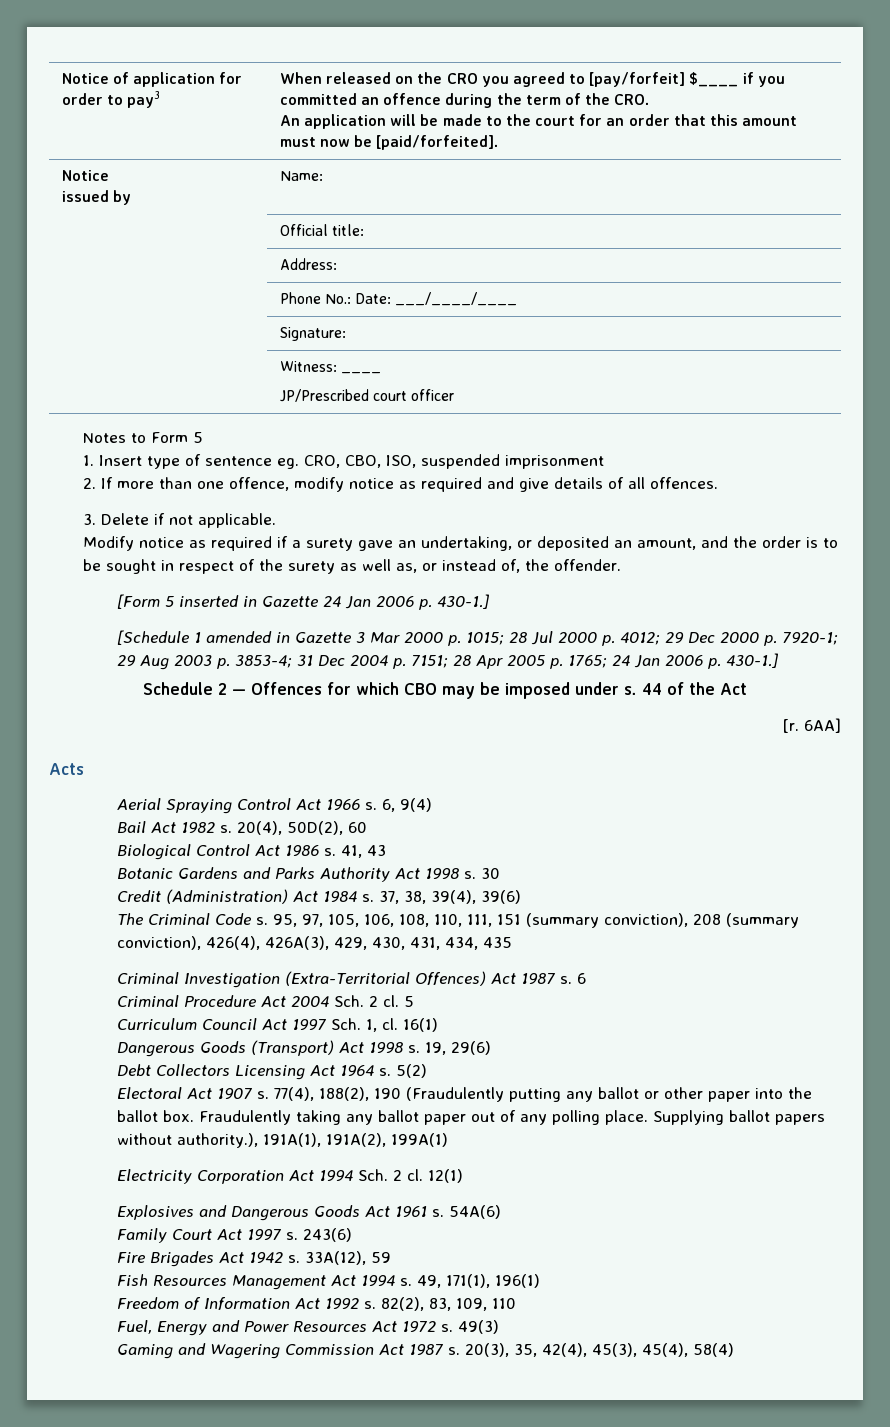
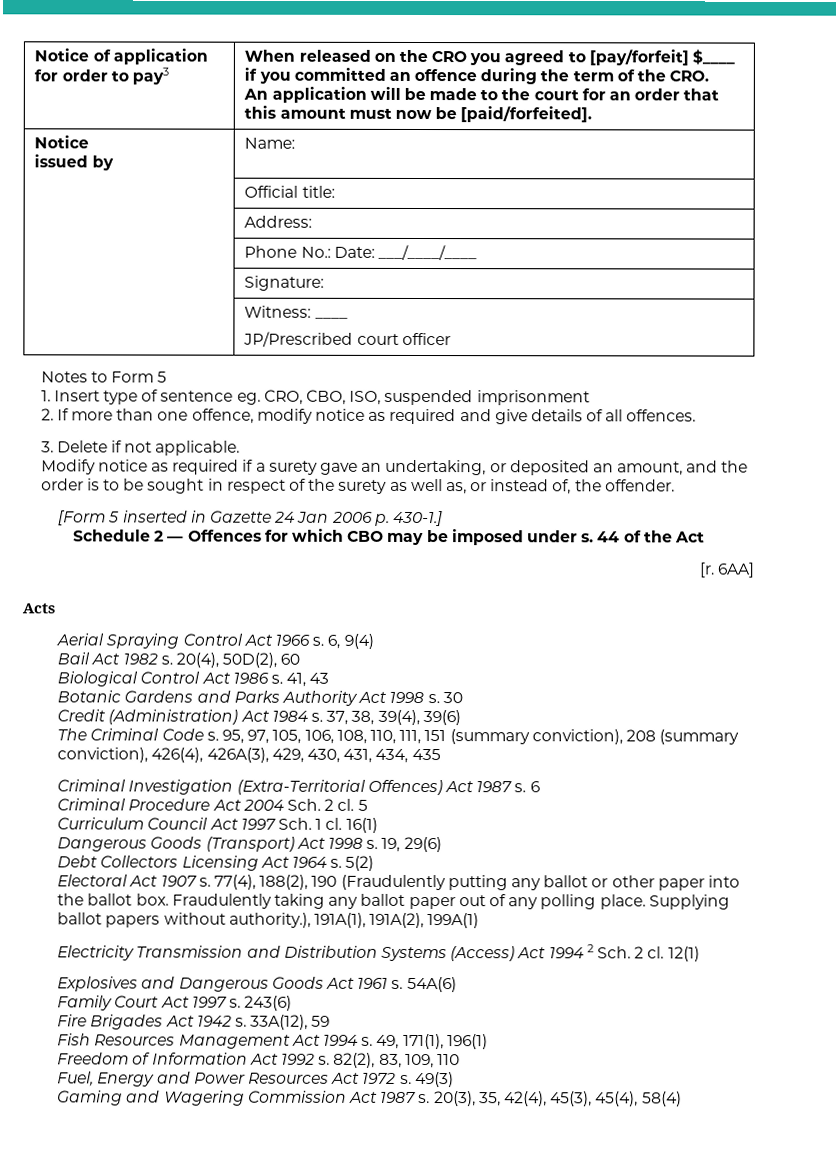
- [Schedule 1 amended in Gazette 3 Mar 2000 p. 1015; 28 Jul 2000 p. 4012; 29 Dec 2000 p. 7920-1; 29 Aug 2003 p. 3853-4; 31 Dec 2004 p. 7151; 28 Apr 2005 p. 1765; 24 Jan 2006 p. 430-1.]
- Curriculum Council Act 1997 Sch. 1, cl.
+ Curriculum Council Act 1997 Sch. 1 cl.
- Electricity Corporation Act 1994 Sch. 2 cl.
+ Electricity Transmission and Distribution Systems (Access) Act 1994 2 Sch. 2 cl.

